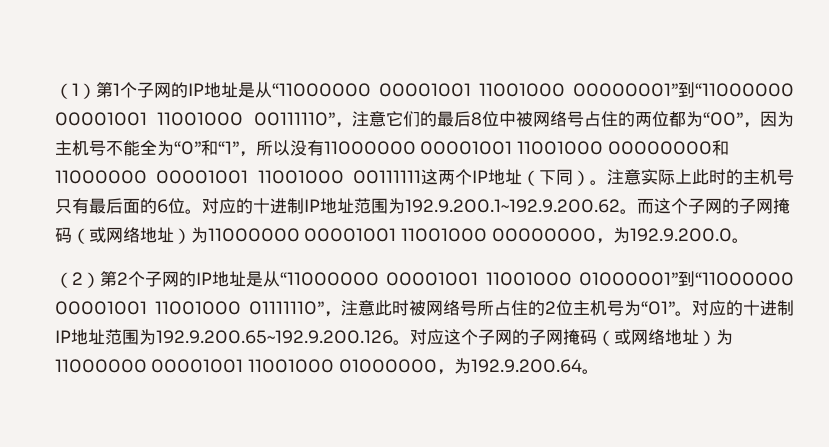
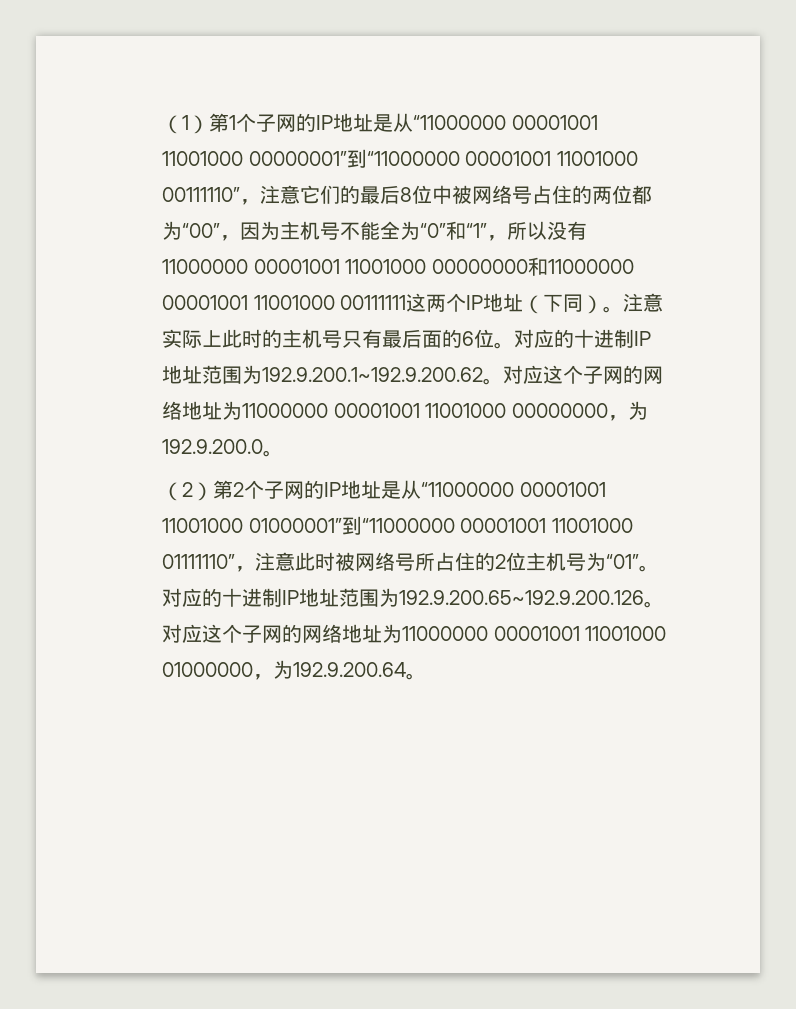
- 而这个子网的子网掩码（或网络地址）为11000000 00001001 11001000 00000000，为192.9.200.0。
+ 对应这个子网的网络地址为11000000 00001001 11001000 00000000，为192.9.200.0。
- 对应这个子网的子网掩码（或网络地址）为11000000 00001001 11001000 01000000，为192.9.200.64。
+ 对应这个子网的网络地址为11000000 00001001 11001000 01000000，为192.9.200.64。

